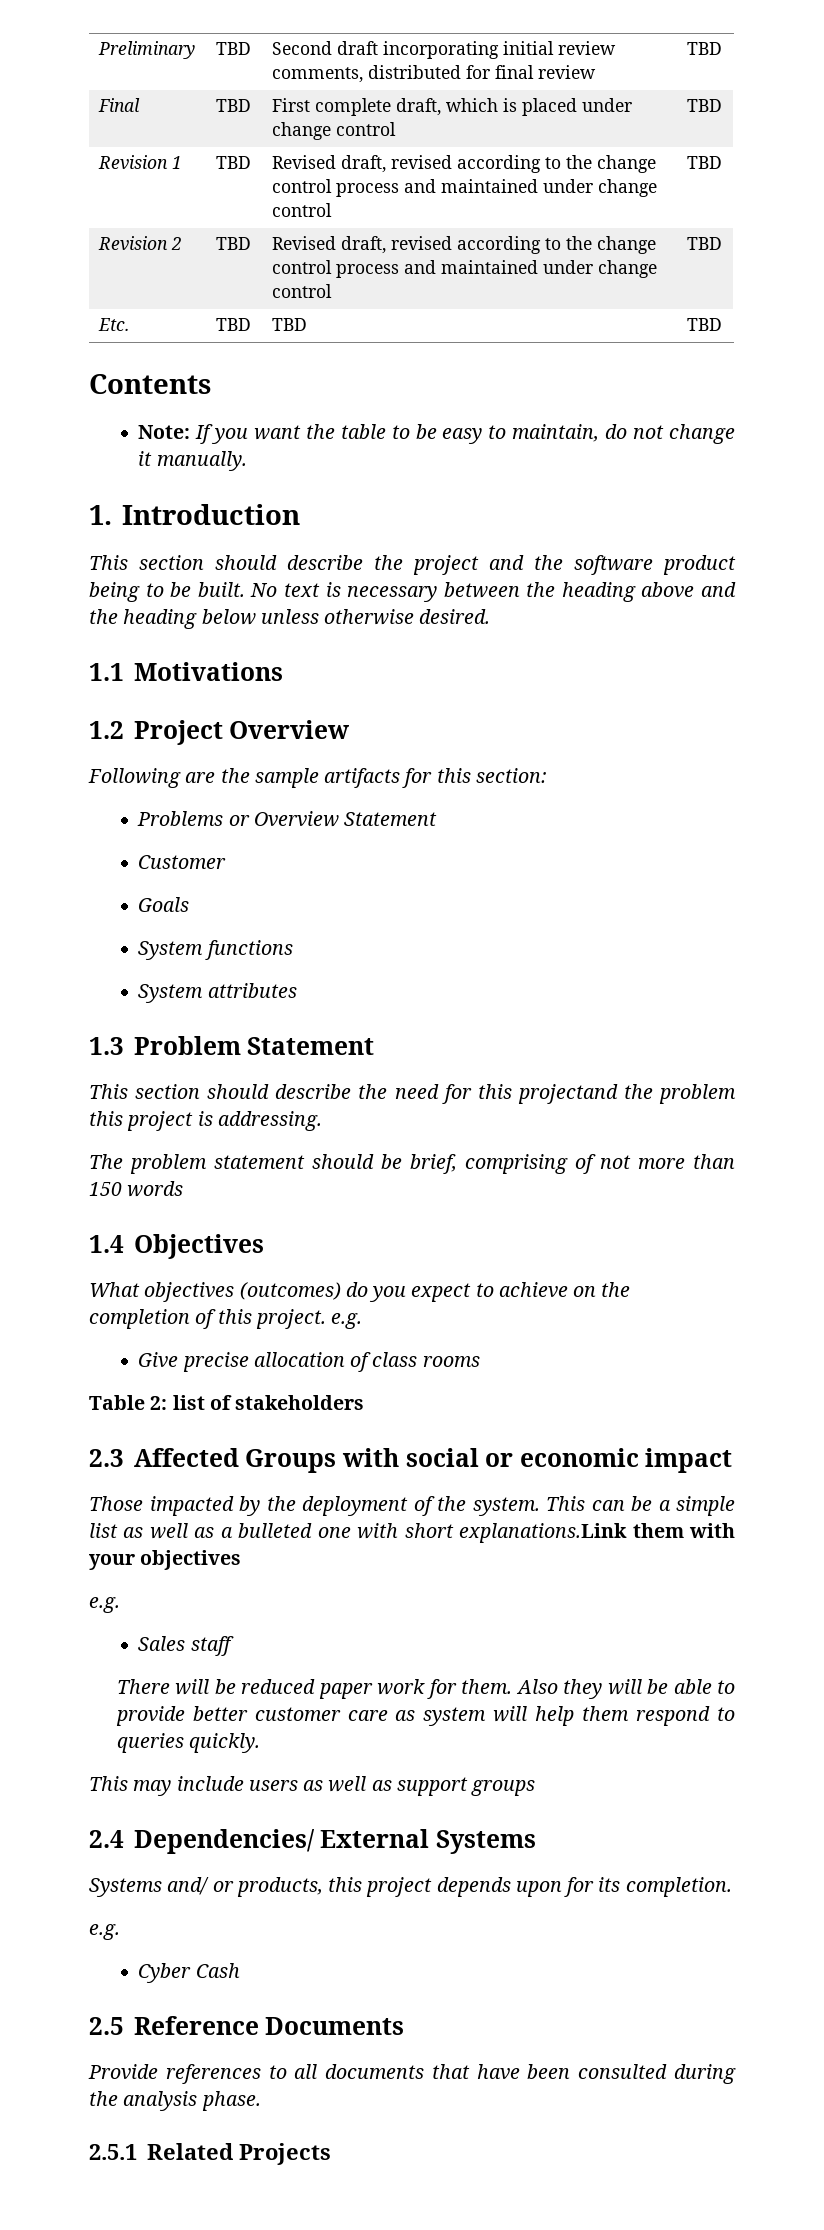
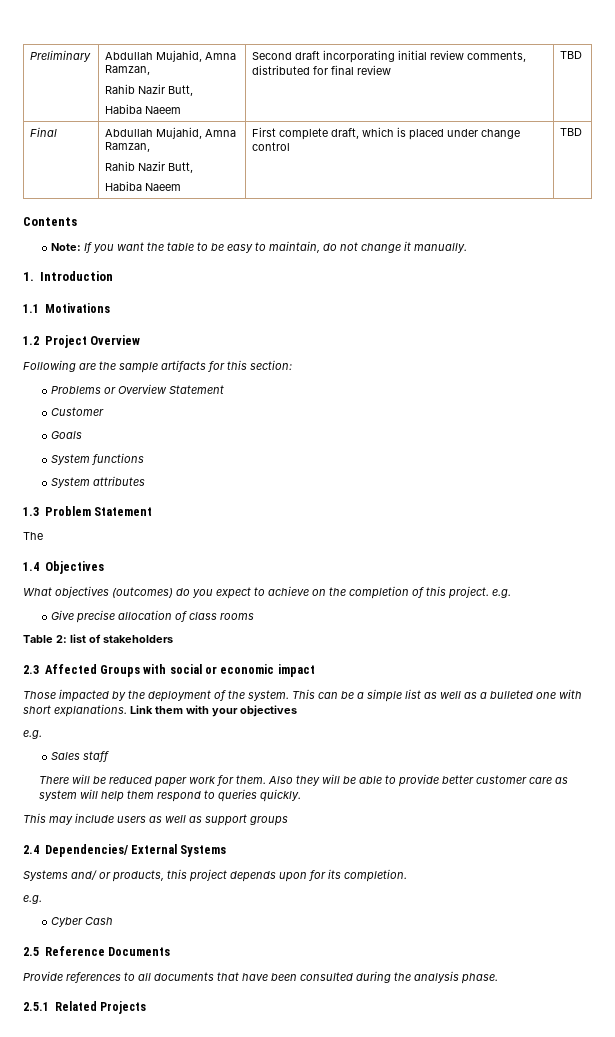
- Preliminary | TBD | Second draft incorporating initial review comments, distributed for final review | TBD
+ Preliminary | Abdullah Mujahid, Amna Ramzan,
+ Rahib Nazir Butt,
+ Habiba Naeem | Second draft incorporating initial review comments, distributed for final review | TBD
- Final | TBD | First complete draft, which is placed under change control | TBD
+ Final | Abdullah Mujahid, Amna Ramzan,
+ Rahib Nazir Butt,
+ Habiba Naeem | First complete draft, which is placed under change control | TBD
- Revision 1 | TBD | Revised draft, revised according to the change control process and maintained under change control | TBD
- Revision 2 | TBD | Revised draft, revised according to the change control process and maintained under change control | TBD
- Etc. | TBD | TBD | TBD
- This section should describe the project and the software product being to be built. No text is necessary between the heading above and the heading below unless otherwise desired.
- This section should describe the need for this projectand the problem this project is addressing.
- The problem statement should be brief, comprising of not more than 150 words
+ The
- This can be a simple list as well as a bulleted one with short explanations.Link them with your objectives
+ This can be a simple list as well as a bulleted one with short explanations. Link them with your objectives

